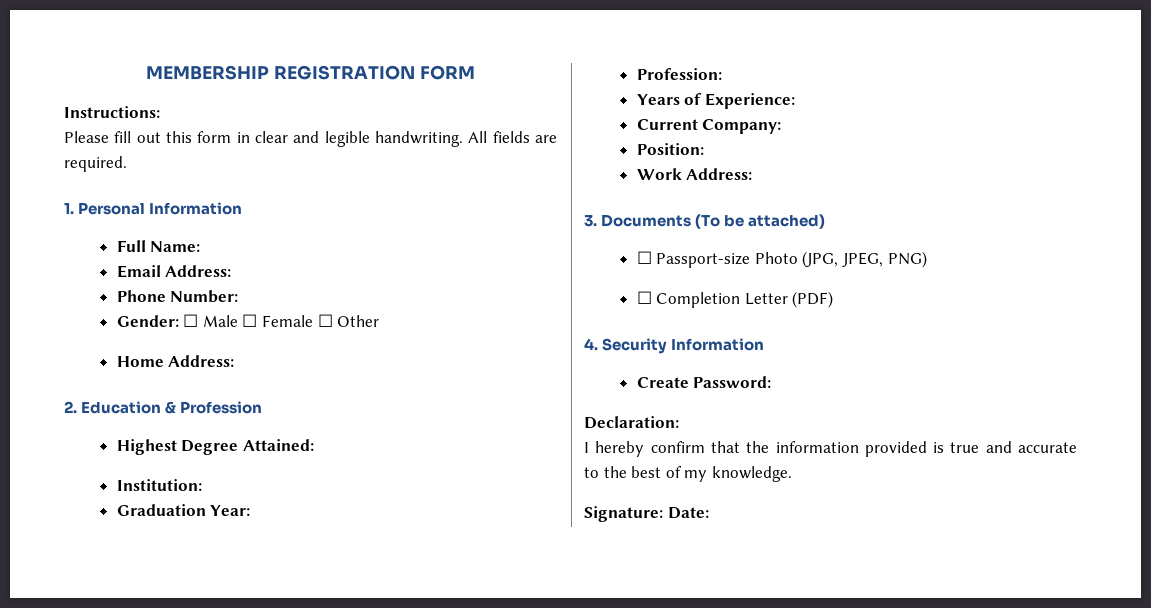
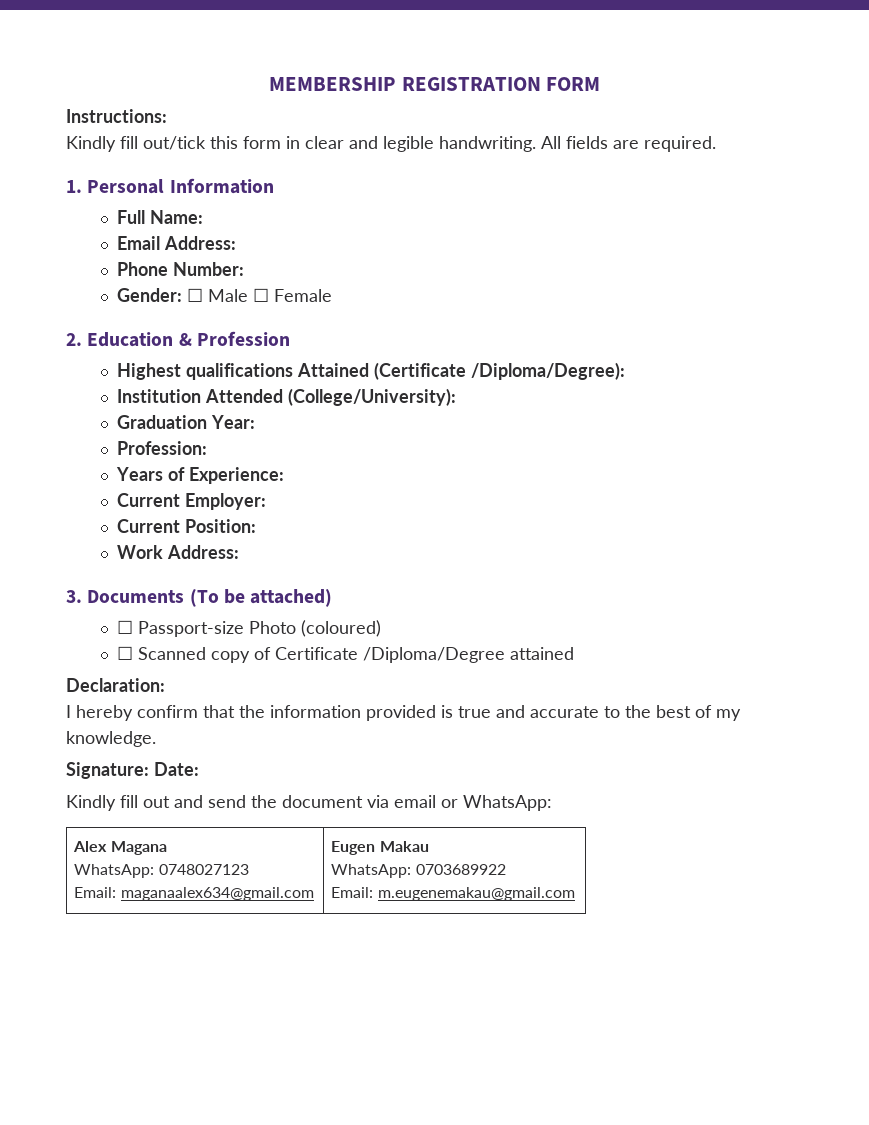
- Please fill out this form in clear and legible handwriting.
+ Kindly fill out/tick this form in clear and legible handwriting.
- Gender: ☐ Male ☐ Female ☐ Other
- Home Address:
+ Gender: ☐ Male ☐ Female
- Highest Degree Attained:
- Institution:
+ Highest qualifications Attained (Certificate /Diploma/Degree):
+ Institution Attended (College/University):
- Current Company:
- Position:
+ Current Employer:
+ Current Position:
- ☐ Passport-size Photo (JPG, JPEG, PNG)
- ☐ Completion Letter (PDF)
- 4. Security Information
- Create Password:
+ ☐ Passport-size Photo (coloured)
+ ☐ Scanned copy of Certificate /Diploma/Degree attained
+ Kindly fill out and send the document via email or WhatsApp:
+ Alex Magana
+ WhatsApp: 0748027123
+ Email: maganaalex634@gmail.com | Eugen Makau
+ WhatsApp: 0703689922
+ Email: m.eugenemakau@gmail.com

